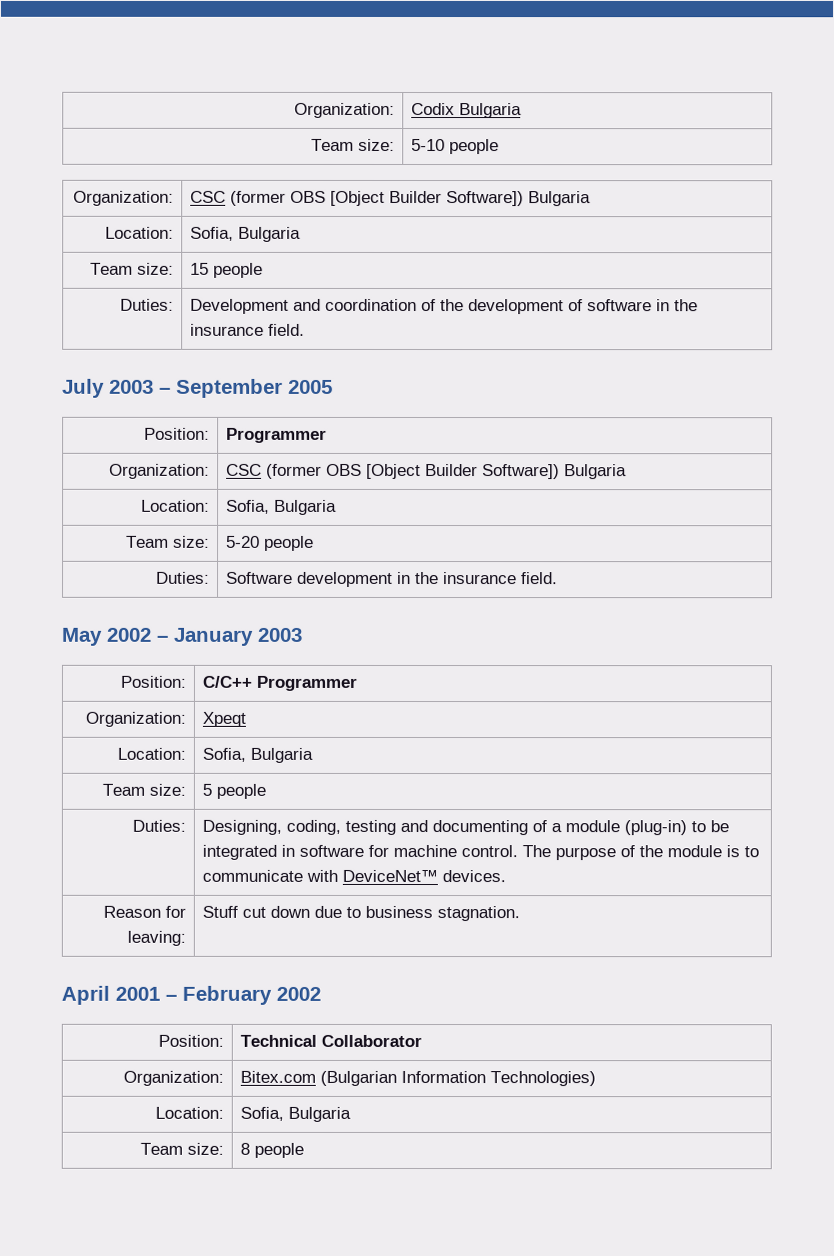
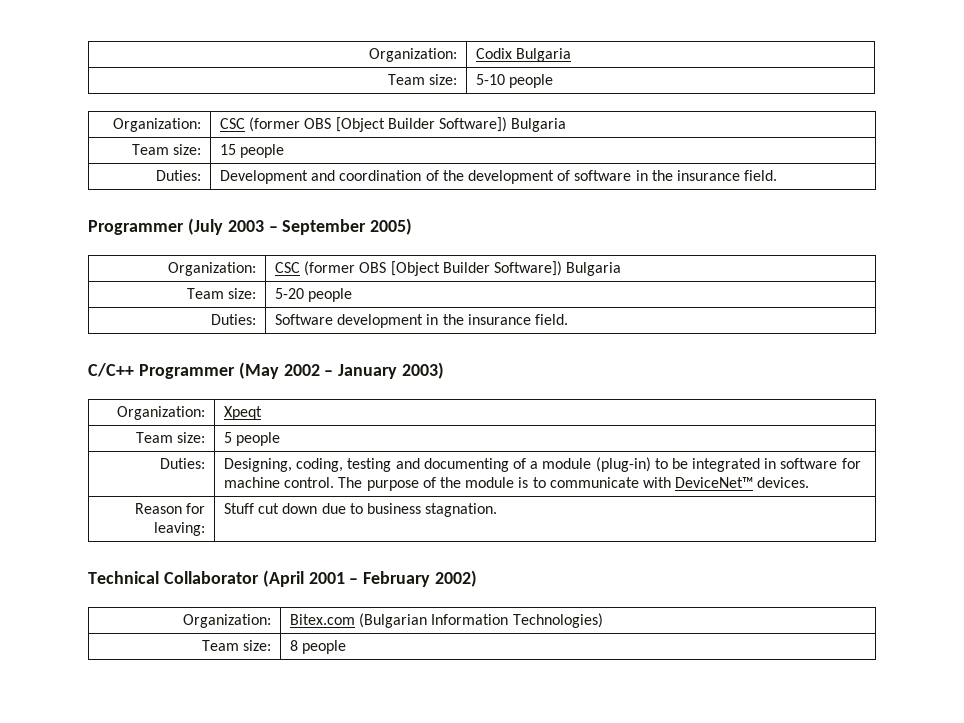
  Team size: | 5-10 people
  Organization: | CSC (former OBS [Object Builder Software]) Bulgaria
- Location: | Sofia, Bulgaria
- July 2003 – September 2005
- Position: | Programmer
+ Programmer (July 2003 – September 2005)
  Organization: | CSC (former OBS [Object Builder Software]) Bulgaria
- Location: | Sofia, Bulgaria
- May 2002 – January 2003
- Position: | C/C++ Programmer
+ C/C++ Programmer (May 2002 – January 2003)
  Organization: | Xpeqt
- Location: | Sofia, Bulgaria
- April 2001 – February 2002
- Position: | Technical Collaborator
+ Technical Collaborator (April 2001 – February 2002)
  Organization: | Bitex.com (Bulgarian Information Technologies)
- Location: | Sofia, Bulgaria

